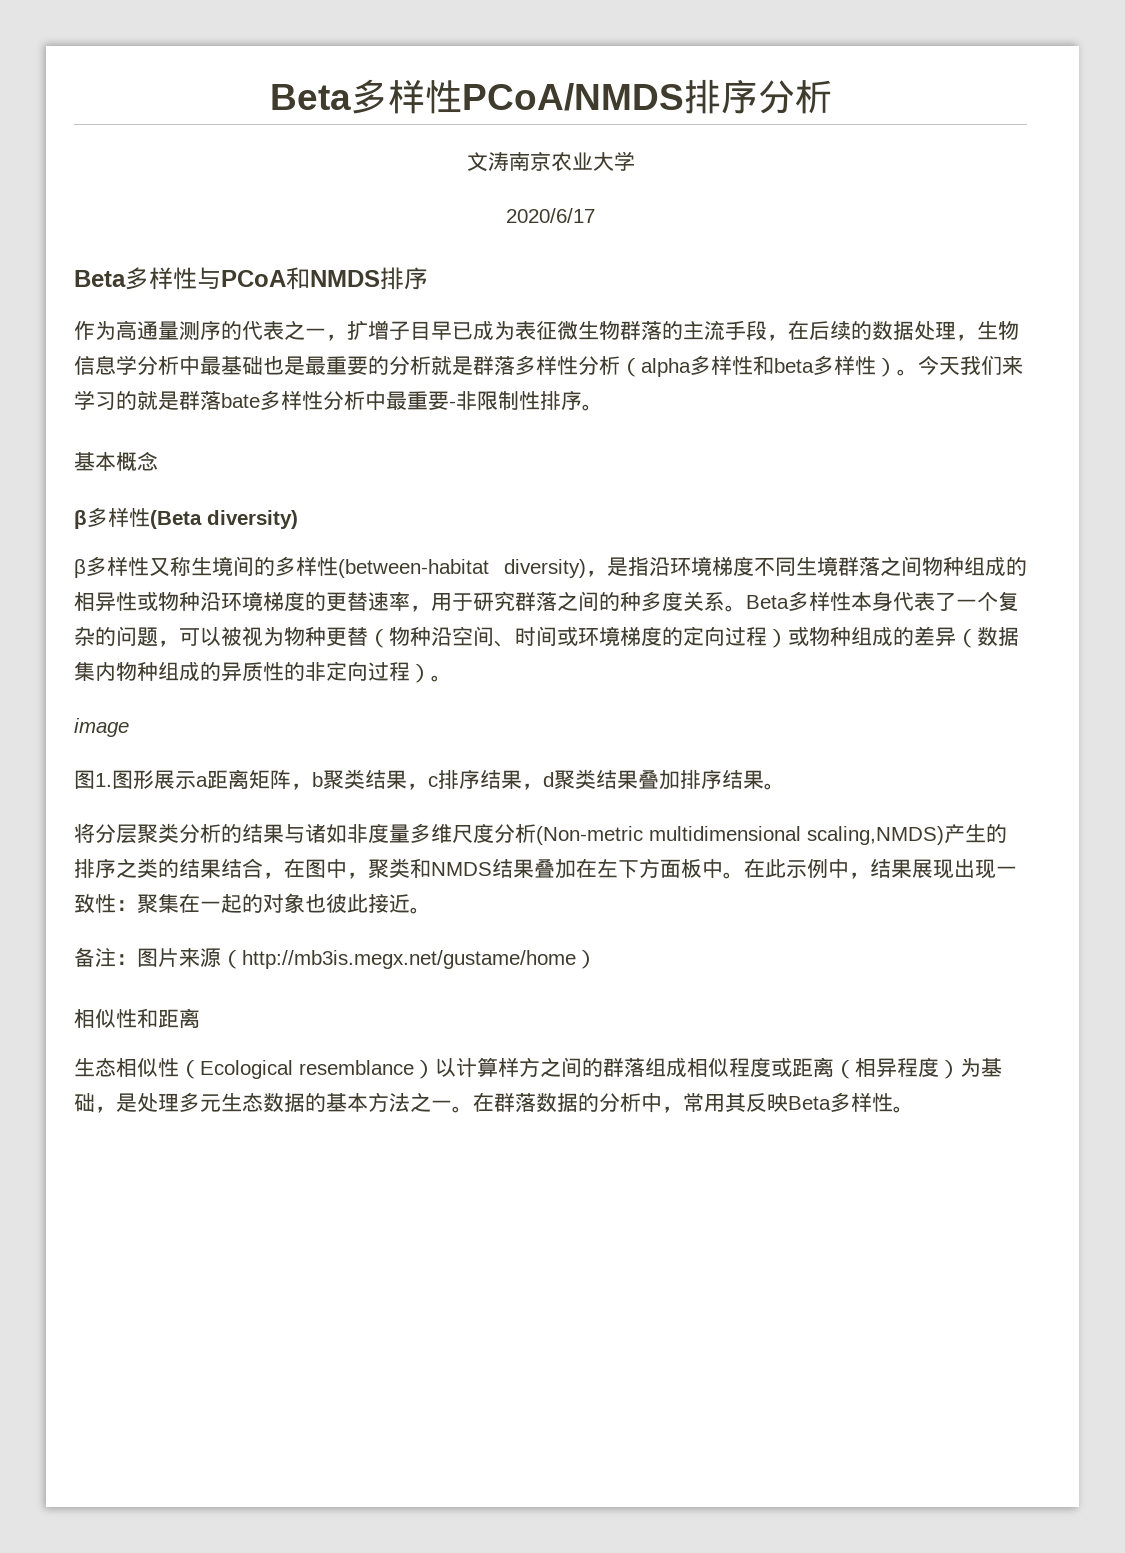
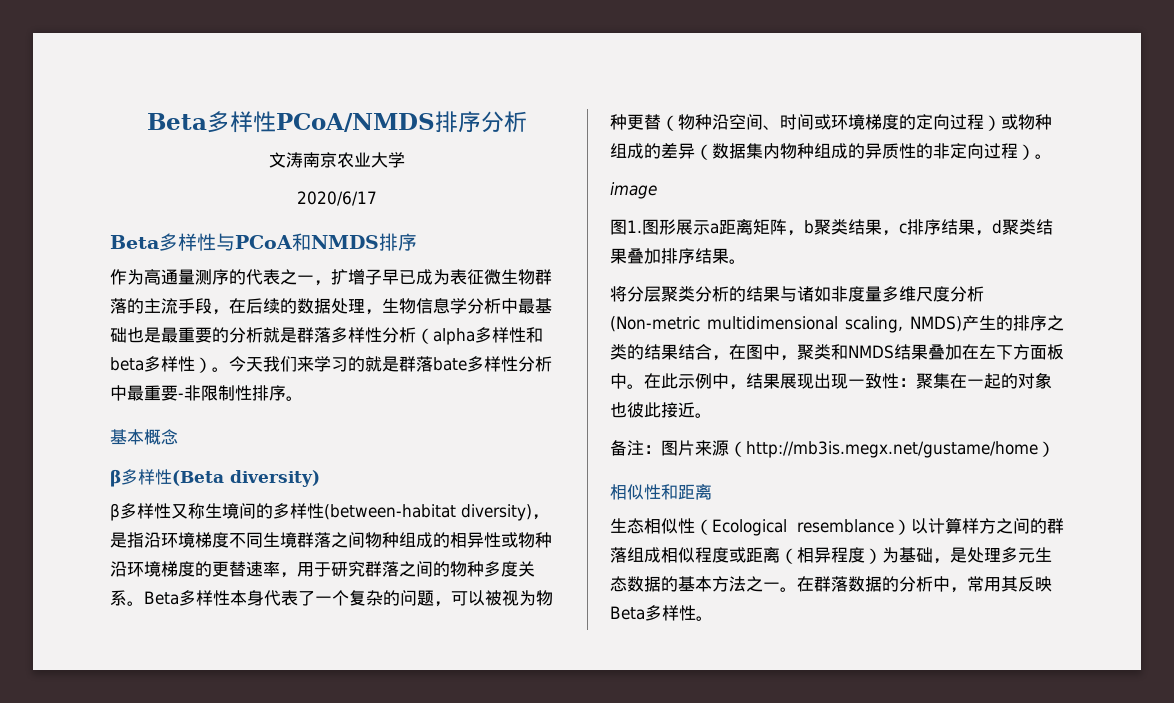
- 作为高通量测序的代表之一，扩增子目早已成为表征微生物群落的主流手段，在后续的数据处理，生物信息学分析中最基础也是最重要的分析就是群落多样性分析（alpha多样性和beta多样性）。
+ 作为高通量测序的代表之一，扩增子早已成为表征微生物群落的主流手段，在后续的数据处理，生物信息学分析中最基础也是最重要的分析就是群落多样性分析（alpha多样性和beta多样性）。
- β多样性又称生境间的多样性(between-habitat diversity)，是指沿环境梯度不同生境群落之间物种组成的相异性或物种沿环境梯度的更替速率，用于研究群落之间的种多度关系。
+ β多样性又称生境间的多样性(between-habitat diversity)，是指沿环境梯度不同生境群落之间物种组成的相异性或物种沿环境梯度的更替速率，用于研究群落之间的物种多度关系。
- 将分层聚类分析的结果与诸如非度量多维尺度分析(Non-metric multidimensional scaling,NMDS)产生的排序之类的结果结合，在图中，聚类和NMDS结果叠加在左下方面板中。
+ 将分层聚类分析的结果与诸如非度量多维尺度分析(Non-metric multidimensional scaling, NMDS)产生的排序之类的结果结合，在图中，聚类和NMDS结果叠加在左下方面板中。

